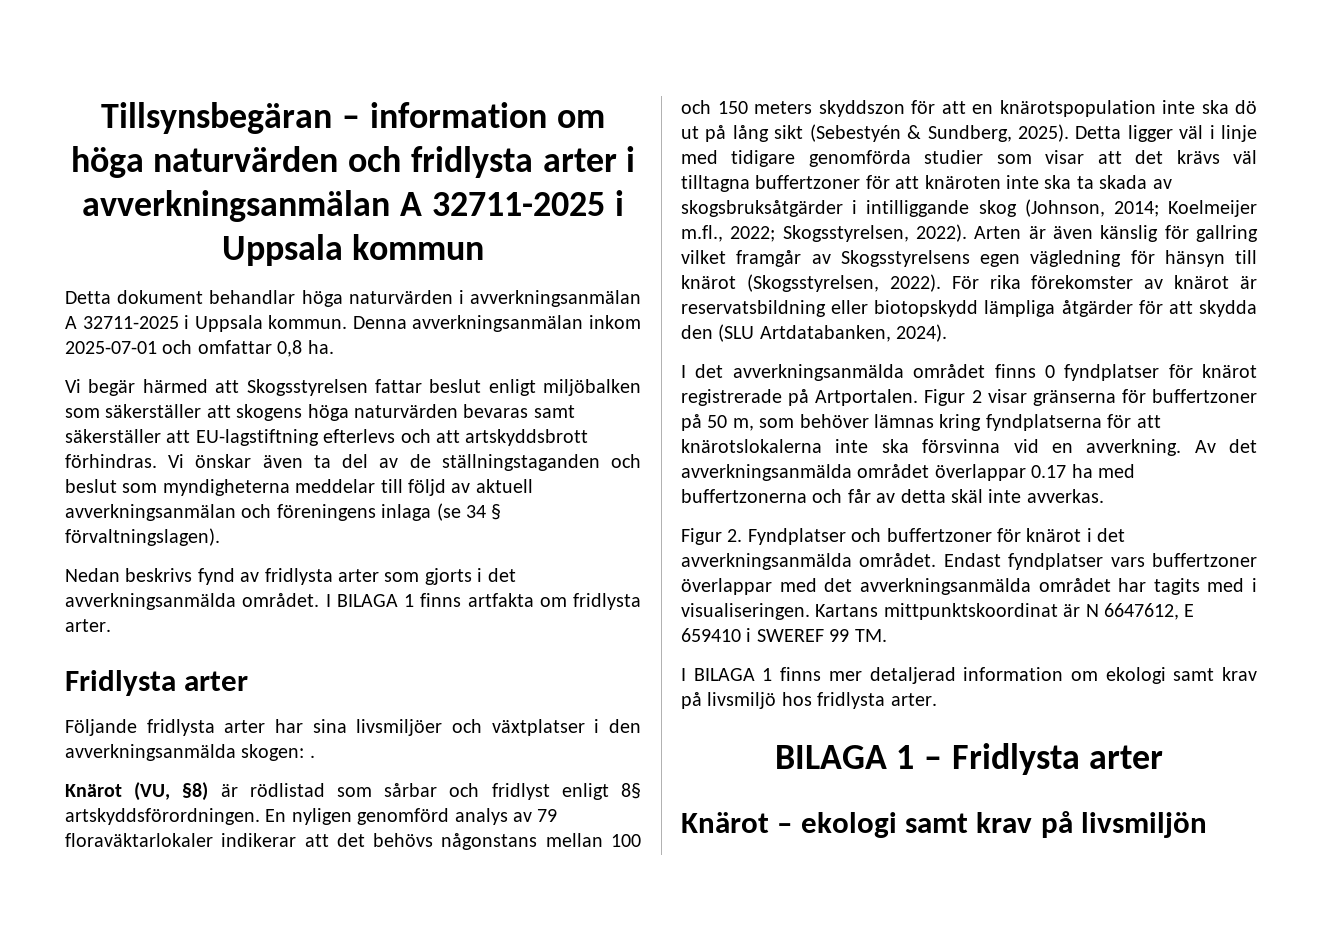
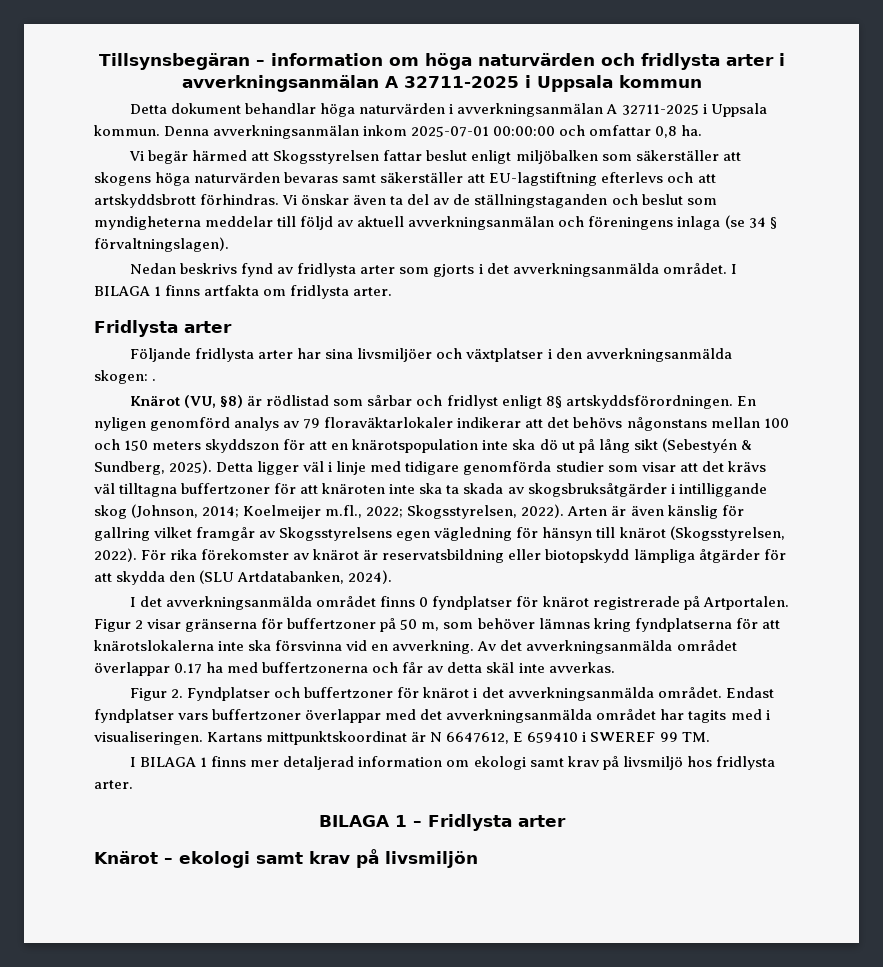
- Denna avverkningsanmälan inkom 2025-07-01 och omfattar 0,8 ha.
+ Denna avverkningsanmälan inkom 2025-07-01 00:00:00 och omfattar 0,8 ha.

